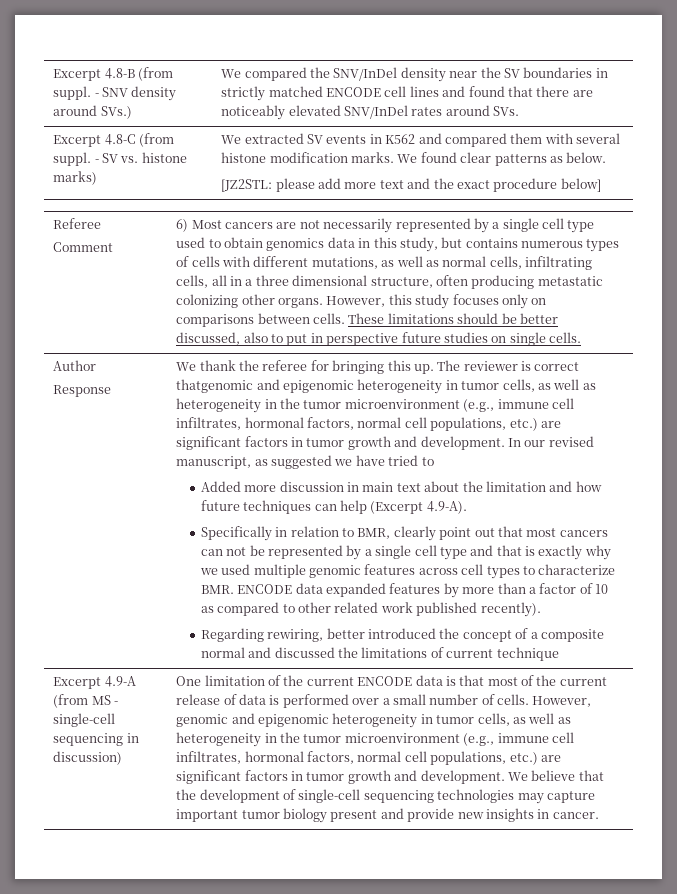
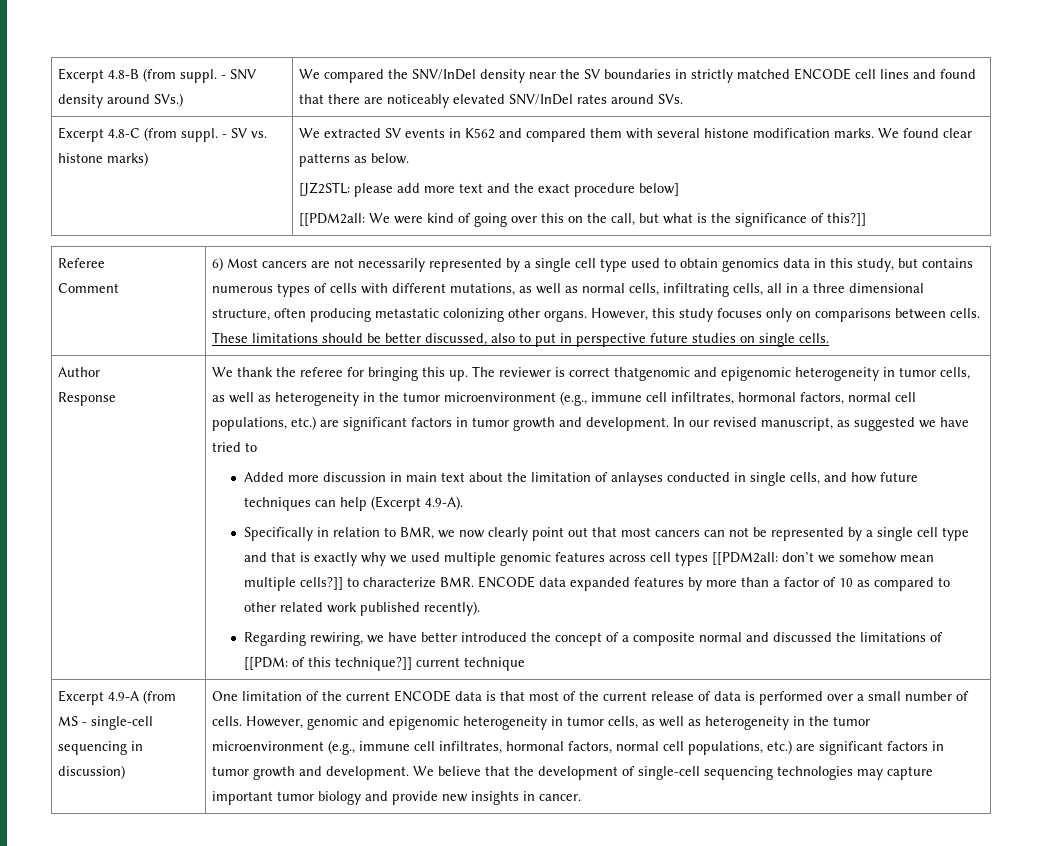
+ [[PDM2all: We were kind of going over this on the call, but what is the significance of this?]]
- Added more discussion in main text about the limitation and how future techniques can help (Excerpt 4.9-A).
+ Added more discussion in main text about the limitation of anlayses conducted in single cells, and how future techniques can help (Excerpt 4.9-A).
- Specifically in relation to BMR, clearly point out that most cancers can not be represented by a single cell type and that is exactly why we used multiple genomic features across cell types to characterize BMR. ENCODE data expanded features by more than a factor of 10 as compared to other related work published recently).
+ Specifically in relation to BMR, we now clearly point out that most cancers can not be represented by a single cell type and that is exactly why we used multiple genomic features across cell types [[PDM2all: don’t we somehow mean multiple cells?]] to characterize BMR. ENCODE data expanded features by more than a factor of 10 as compared to other related work published recently).
- Regarding rewiring, better introduced the concept of a composite normal and discussed the limitations of current technique
+ Regarding rewiring, we have better introduced the concept of a composite normal and discussed the limitations of [[PDM: of this technique?]] current technique
- We believe that the development of single-cell sequencing technologies may capture important tumor biology present and provide new insights in cancer.
+ We believe that the development of single-cell sequencing technologies may capture important tumor biology and provide new insights in cancer.

